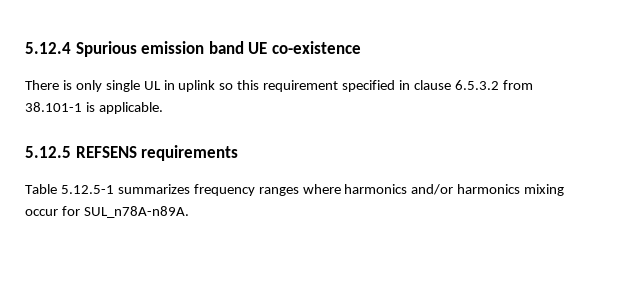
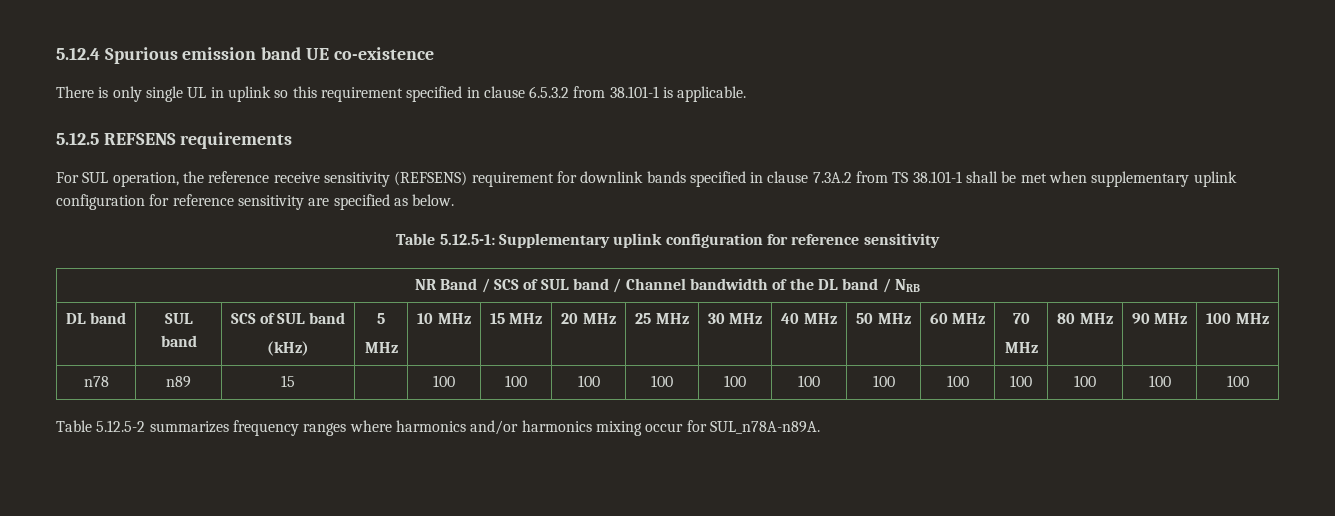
- Table 5.12.5-1 summarizes frequency ranges where harmonics and/or harmonics mixing occur for SUL_n78A-n89A.
+ For SUL operation, the reference receive sensitivity (REFSENS) requirement for downlink bands specified in clause 7.3A.2 from TS 38.101-1 shall be met when supplementary uplink configuration for reference sensitivity are specified as below.
+ Table 5.12.5-1: Supplementary uplink configuration for reference sensitivity
+ NR Band / SCS of SUL band / Channel bandwidth of the DL band / NRB
+ DL band | SUL band | SCS of SUL band
+ (kHz) | 5
+ MHz | 10 MHz | 15 MHz | 20 MHz | 25 MHz | 30 MHz | 40 MHz | 50 MHz | 60 MHz | 70
+ MHz | 80 MHz | 90 MHz | 100 MHz
+ n78 | n89 | 15 | | 100 | 100 | 100 | 100 | 100 | 100 | 100 | 100 | 100 | 100 | 100 | 100
+ Table 5.12.5-2 summarizes frequency ranges where harmonics and/or harmonics mixing occur for SUL_n78A-n89A.

